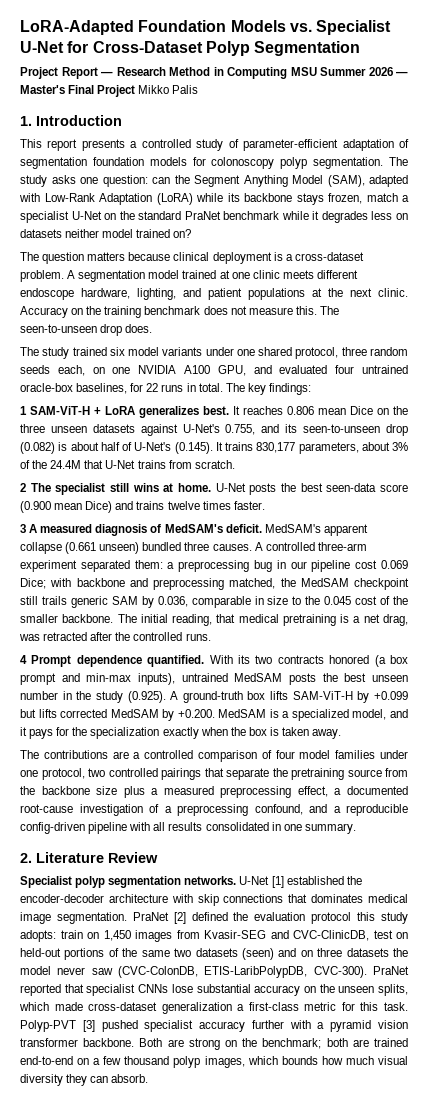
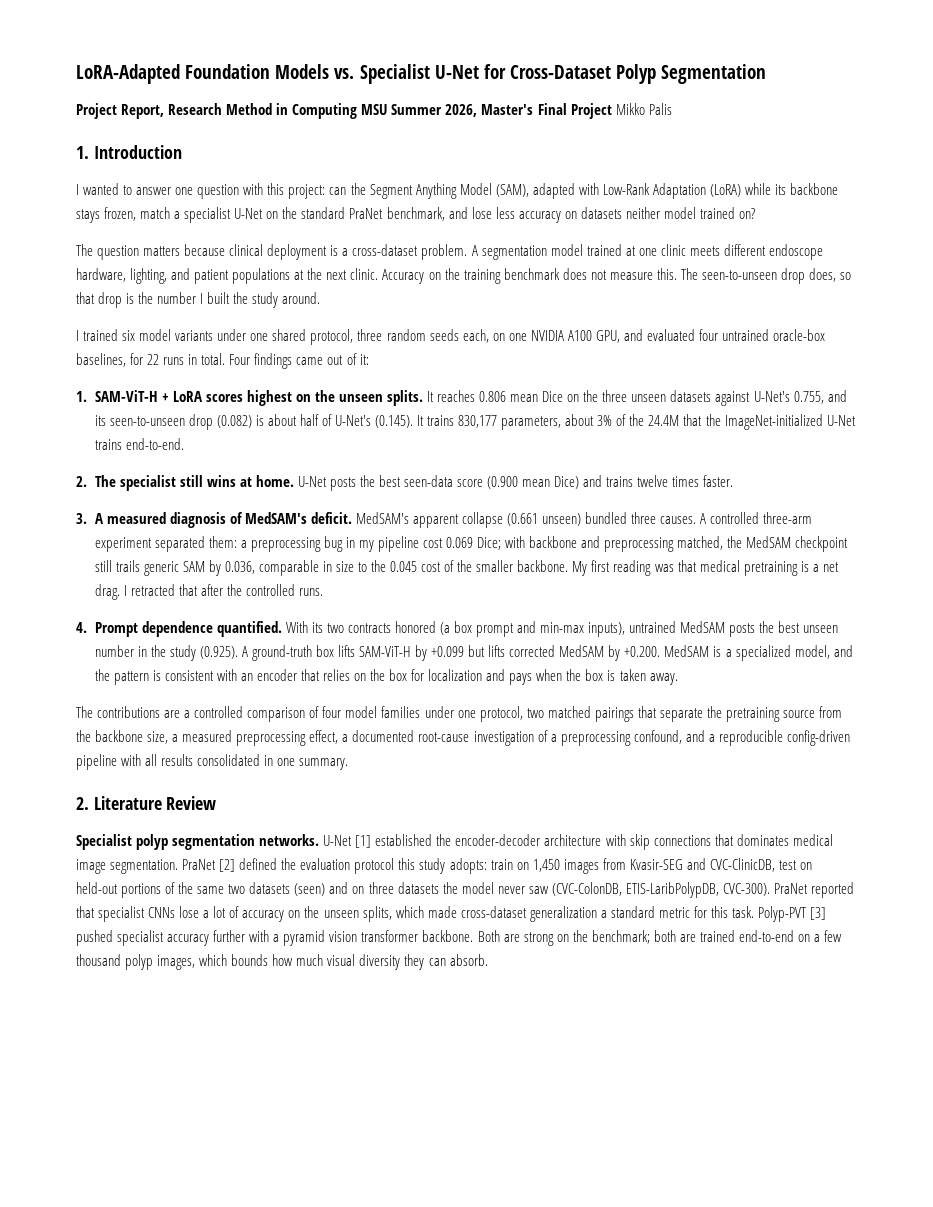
- Project Report — Research Method in Computing MSU Summer 2026 — Master's Final Project Mikko Palis
+ Project Report, Research Method in Computing MSU Summer 2026, Master's Final Project Mikko Palis
- This report presents a controlled study of parameter-efficient adaptation of segmentation foundation models for colonoscopy polyp segmentation. The study asks one question: can the Segment Anything Model (SAM), adapted with Low-Rank Adaptation (LoRA) while its backbone stays frozen, match a specialist U-Net on the standard PraNet benchmark while it degrades less on datasets neither model trained on?
+ I wanted to answer one question with this project: can the Segment Anything Model (SAM), adapted with Low-Rank Adaptation (LoRA) while its backbone stays frozen, match a specialist U-Net on the standard PraNet benchmark, and lose less accuracy on datasets neither model trained on?
- The seen-to-unseen drop does.
- The study trained six model variants under one shared protocol, three random seeds each, on one NVIDIA A100 GPU, and evaluated four untrained oracle-box baselines, for 22 runs in total.
+ The seen-to-unseen drop does, so that drop is the number I built the study around.
+ I trained six model variants under one shared protocol, three random seeds each, on one NVIDIA A100 GPU, and evaluated four untrained oracle-box baselines, for 22 runs in total.
- The key findings:
- 1 SAM-ViT-H + LoRA generalizes best.
+ Four findings came out of it:
+ 1. SAM-ViT-H + LoRA scores highest on the unseen splits.
- It reaches 0.806 mean Dice on the three unseen datasets against U-Net's 0.755, and its seen-to-unseen drop (0.082) is about half of U-Net's (0.145). It trains 830,177 parameters, about 3% of the 24.4M that U-Net trains from scratch.
- 2 The specialist still wins at home.
+ It reaches 0.806 mean Dice on the three unseen datasets against U-Net's 0.755, and its seen-to-unseen drop (0.082) is about half of U-Net's (0.145). It trains 830,177 parameters, about 3% of the 24.4M that the ImageNet-initialized U-Net trains end-to-end.
+ 2. The specialist still wins at home.
- 3 A measured diagnosis of MedSAM's deficit.
+ 3. A measured diagnosis of MedSAM's deficit.
- A controlled three-arm experiment separated them: a preprocessing bug in our pipeline cost 0.069 Dice; with backbone and preprocessing matched, the MedSAM checkpoint still trails generic SAM by 0.036, comparable in size to the 0.045 cost of the smaller backbone.
+ A controlled three-arm experiment separated them: a preprocessing bug in my pipeline cost 0.069 Dice; with backbone and preprocessing matched, the MedSAM checkpoint still trails generic SAM by 0.036, comparable in size to the 0.045 cost of the smaller backbone.
- The initial reading, that medical pretraining is a net drag, was retracted after the controlled runs.
+ My first reading was that medical pretraining is a net drag. I retracted that after the controlled runs.
- 4 Prompt dependence quantified.
+ 4. Prompt dependence quantified.
- With its two contracts honored (a box prompt and min-max inputs), untrained MedSAM posts the best unseen number in the study (0.925). A ground-truth box lifts SAM-ViT-H by +0.099 but lifts corrected MedSAM by +0.200. MedSAM is a specialized model, and it pays for the specialization exactly when the box is taken away.
+ With its two contracts honored (a box prompt and min-max inputs), untrained MedSAM posts the best unseen number in the study (0.925). A ground-truth box lifts SAM-ViT-H by +0.099 but lifts corrected MedSAM by +0.200. MedSAM is a specialized model, and the pattern is consistent with an encoder that relies on the box for localization and pays when the box is taken away.
- The contributions are a controlled comparison of four model families under one protocol, two controlled pairings that separate the pretraining source from the backbone size plus a measured preprocessing effect, a documented root-cause investigation of a preprocessing confound, and a reproducible config-driven pipeline with all results consolidated in one summary.
+ The contributions are a controlled comparison of four model families under one protocol, two matched pairings that separate the pretraining source from the backbone size, a measured preprocessing effect, a documented root-cause investigation of a preprocessing confound, and a reproducible config-driven pipeline with all results consolidated in one summary.
- PraNet reported that specialist CNNs lose substantial accuracy on the unseen splits, which made cross-dataset generalization a first-class metric for this task.
+ PraNet reported that specialist CNNs lose a lot of accuracy on the unseen splits, which made cross-dataset generalization a standard metric for this task.

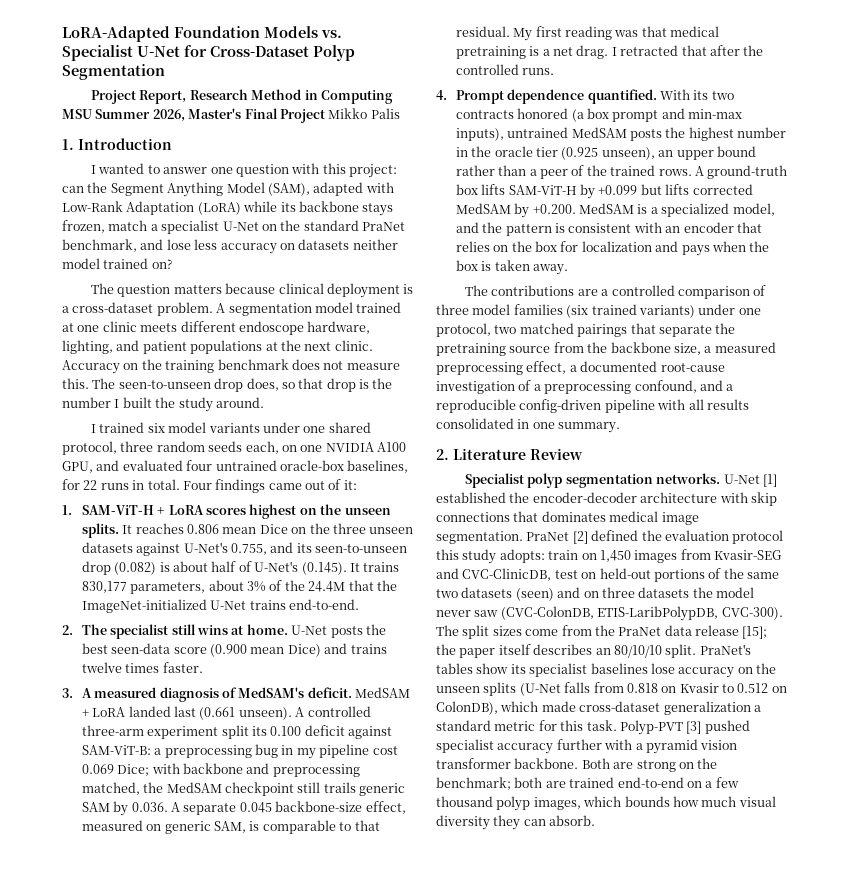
- MedSAM's apparent collapse (0.661 unseen) bundled three causes. A controlled three-arm experiment separated them: a preprocessing bug in my pipeline cost 0.069 Dice; with backbone and preprocessing matched, the MedSAM checkpoint still trails generic SAM by 0.036, comparable in size to the 0.045 cost of the smaller backbone.
+ MedSAM + LoRA landed last (0.661 unseen). A controlled three-arm experiment split its 0.100 deficit against SAM-ViT-B: a preprocessing bug in my pipeline cost 0.069 Dice; with backbone and preprocessing matched, the MedSAM checkpoint still trails generic SAM by 0.036. A separate 0.045 backbone-size effect, measured on generic SAM, is comparable to that residual.
- With its two contracts honored (a box prompt and min-max inputs), untrained MedSAM posts the best unseen number in the study (0.925). A ground-truth box lifts SAM-ViT-H by +0.099 but lifts corrected MedSAM by +0.200. MedSAM is a specialized model, and the pattern is consistent with an encoder that relies on the box for localization and pays when the box is taken away.
+ With its two contracts honored (a box prompt and min-max inputs), untrained MedSAM posts the highest number in the oracle tier (0.925 unseen), an upper bound rather than a peer of the trained rows. A ground-truth box lifts SAM-ViT-H by +0.099 but lifts corrected MedSAM by +0.200. MedSAM is a specialized model, and the pattern is consistent with an encoder that relies on the box for localization and pays when the box is taken away.
- The contributions are a controlled comparison of four model families under one protocol, two matched pairings that separate the pretraining source from the backbone size, a measured preprocessing effect, a documented root-cause investigation of a preprocessing confound, and a reproducible config-driven pipeline with all results consolidated in one summary.
+ The contributions are a controlled comparison of three model families (six trained variants) under one protocol, two matched pairings that separate the pretraining source from the backbone size, a measured preprocessing effect, a documented root-cause investigation of a preprocessing confound, and a reproducible config-driven pipeline with all results consolidated in one summary.
- PraNet reported that specialist CNNs lose a lot of accuracy on the unseen splits, which made cross-dataset generalization a standard metric for this task.
+ The split sizes come from the PraNet data release [15]; the paper itself describes an 80/10/10 split. PraNet's tables show its specialist baselines lose accuracy on the unseen splits (U-Net falls from 0.818 on Kvasir to 0.512 on ColonDB), which made cross-dataset generalization a standard metric for this task.

